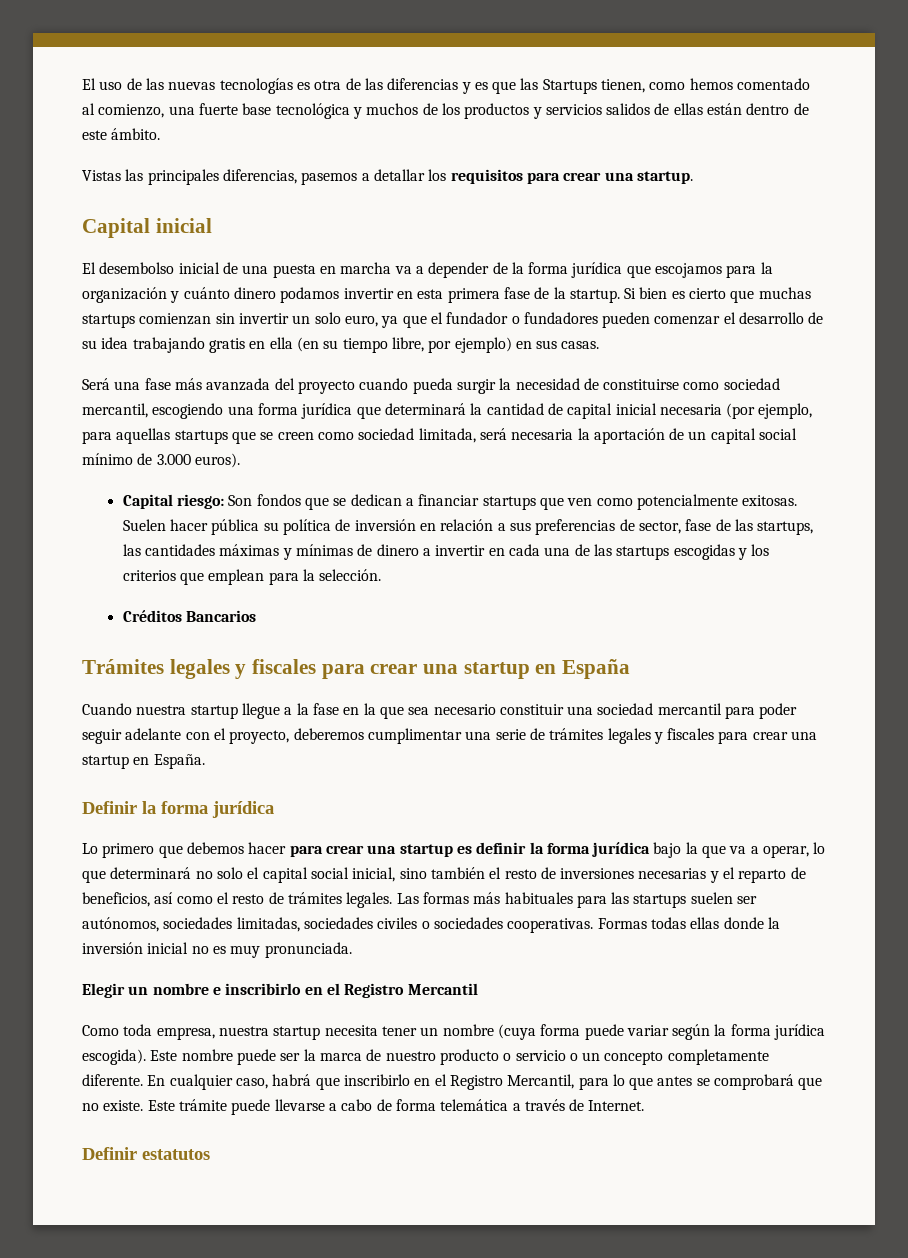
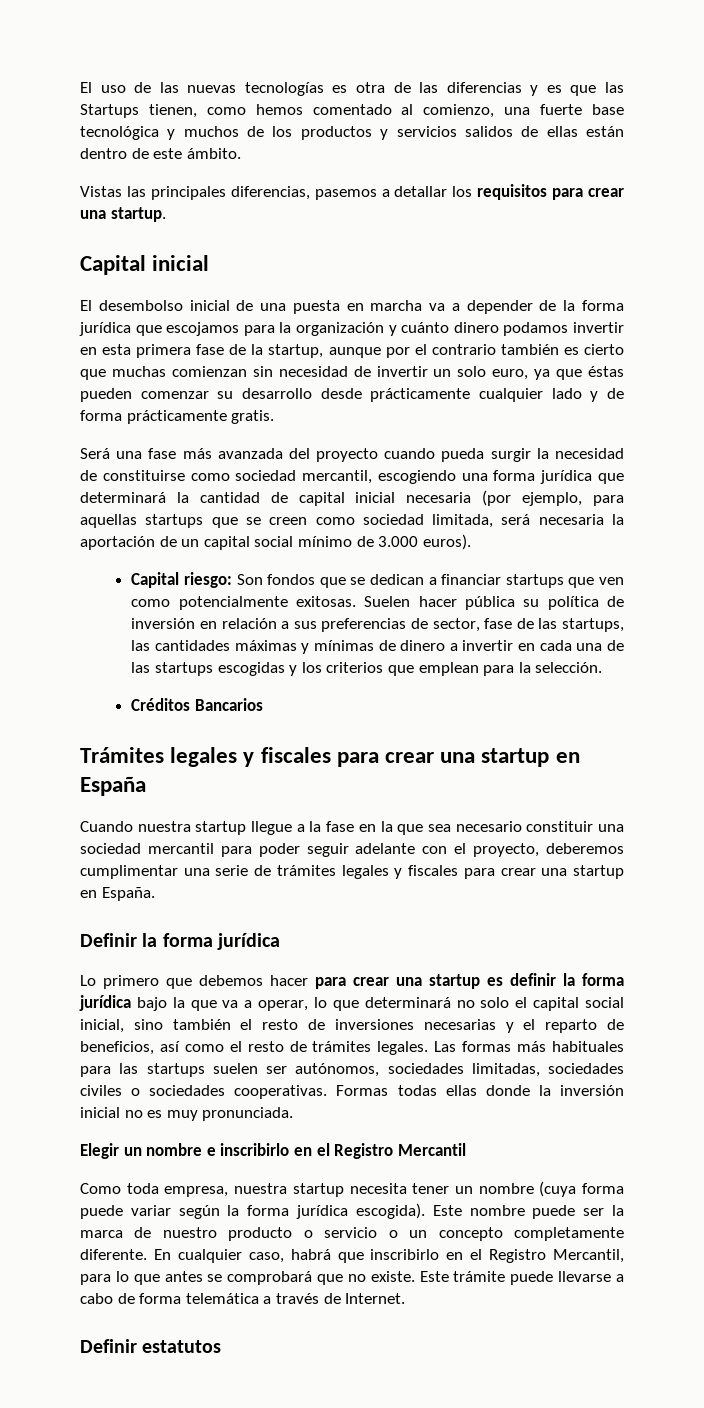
- El desembolso inicial de una puesta en marcha va a depender de la forma jurídica que escojamos para la organización y cuánto dinero podamos invertir en esta primera fase de la startup. Si bien es cierto que muchas startups comienzan sin invertir un solo euro, ya que el fundador o fundadores pueden comenzar el desarrollo de su idea trabajando gratis en ella (en su tiempo libre, por ejemplo) en sus casas.
+ El desembolso inicial de una puesta en marcha va a depender de la forma jurídica que escojamos para la organización y cuánto dinero podamos invertir en esta primera fase de la startup, aunque por el contrario también es cierto que muchas comienzan sin necesidad de invertir un solo euro, ya que éstas pueden comenzar su desarrollo desde prácticamente cualquier lado y de forma prácticamente gratis.

